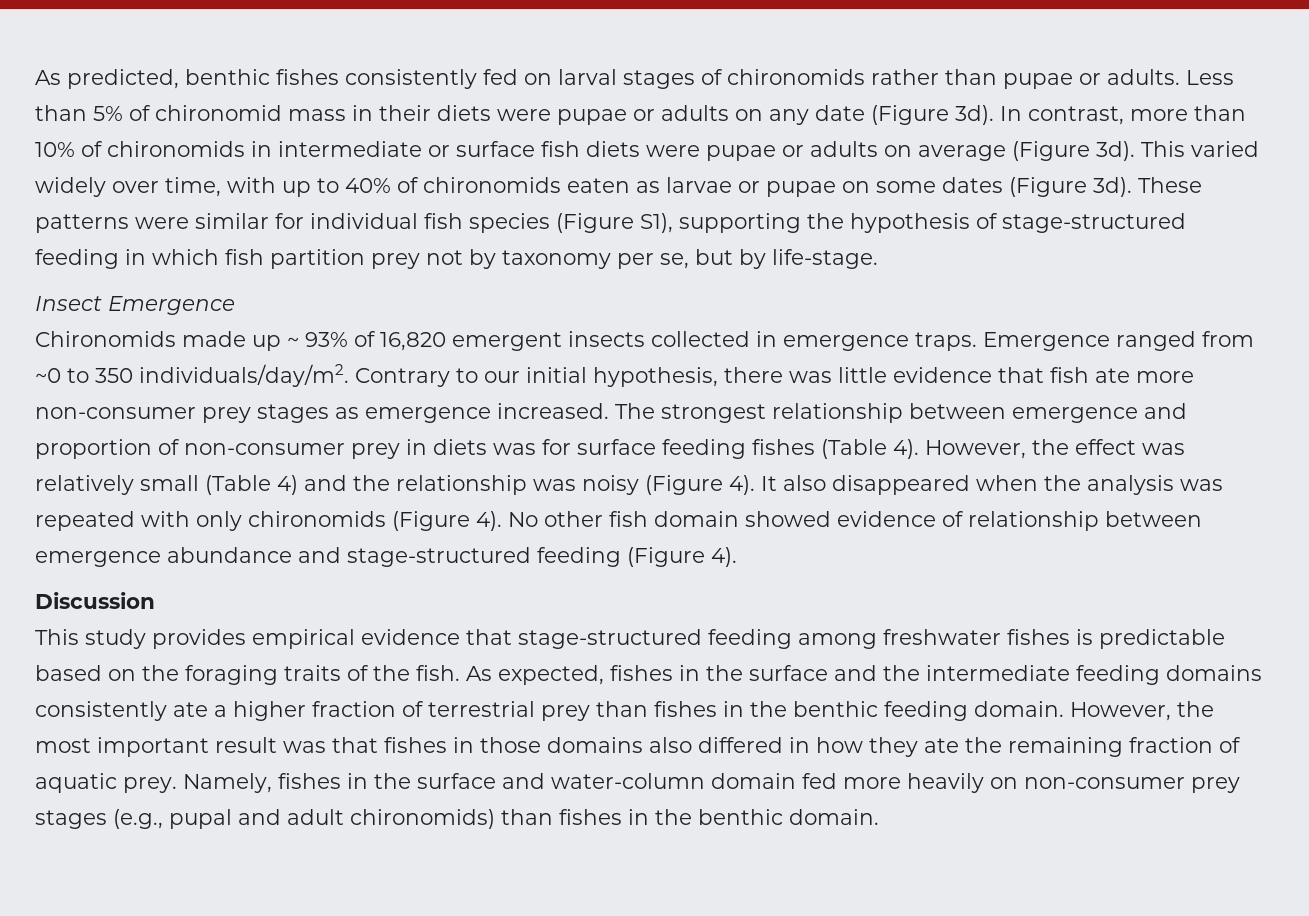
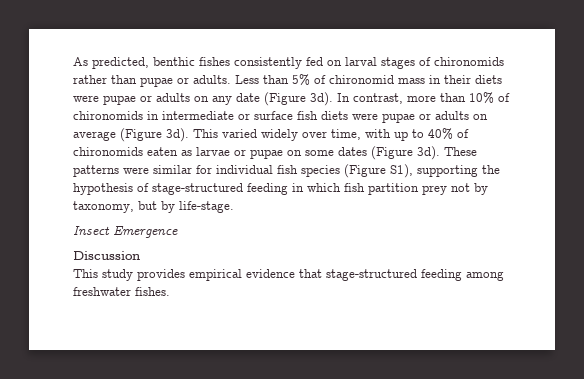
- These patterns were similar for individual fish species (Figure S1), supporting the hypothesis of stage-structured feeding in which fish partition prey not by taxonomy per se, but by life-stage.
+ These patterns were similar for individual fish species (Figure S1), supporting the hypothesis of stage-structured feeding in which fish partition prey not by taxonomy, but by life-stage.
- Chironomids made up ~ 93% of 16,820 emergent insects collected in emergence traps. Emergence ranged from ~0 to 350 individuals/day/m2. Contrary to our initial hypothesis, there was little evidence that fish ate more non-consumer prey stages as emergence increased. The strongest relationship between emergence and proportion of non-consumer prey in diets was for surface feeding fishes (Table 4). However, the effect was relatively small (Table 4) and the relationship was noisy (Figure 4). It also disappeared when the analysis was repeated with only chironomids (Figure 4). No other fish domain showed evidence of relationship between emergence abundance and stage-structured feeding (Figure 4).
- This study provides empirical evidence that stage-structured feeding among freshwater fishes is predictable based on the foraging traits of the fish. As expected, fishes in the surface and the intermediate feeding domains consistently ate a higher fraction of terrestrial prey than fishes in the benthic feeding domain. However, the most important result was that fishes in those domains also differed in how they ate the remaining fraction of aquatic prey. Namely, fishes in the surface and water-column domain fed more heavily on non-consumer prey stages (e.g., pupal and adult chironomids) than fishes in the benthic domain.
+ This study provides empirical evidence that stage-structured feeding among freshwater fishes.

